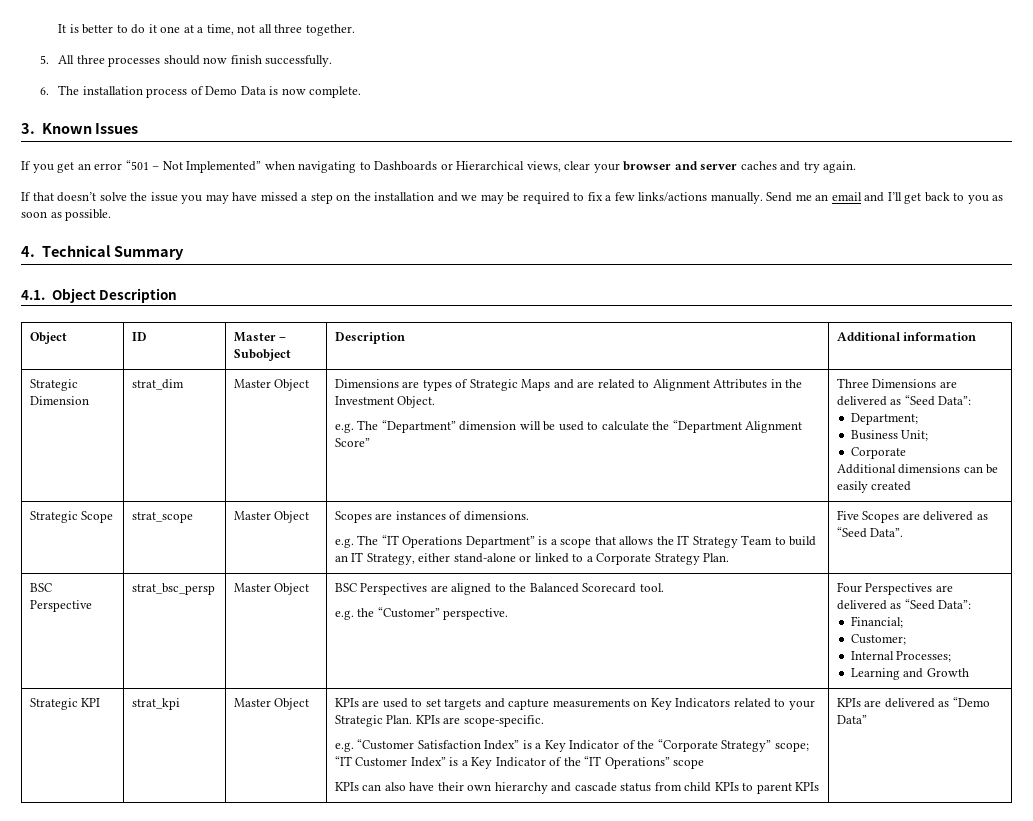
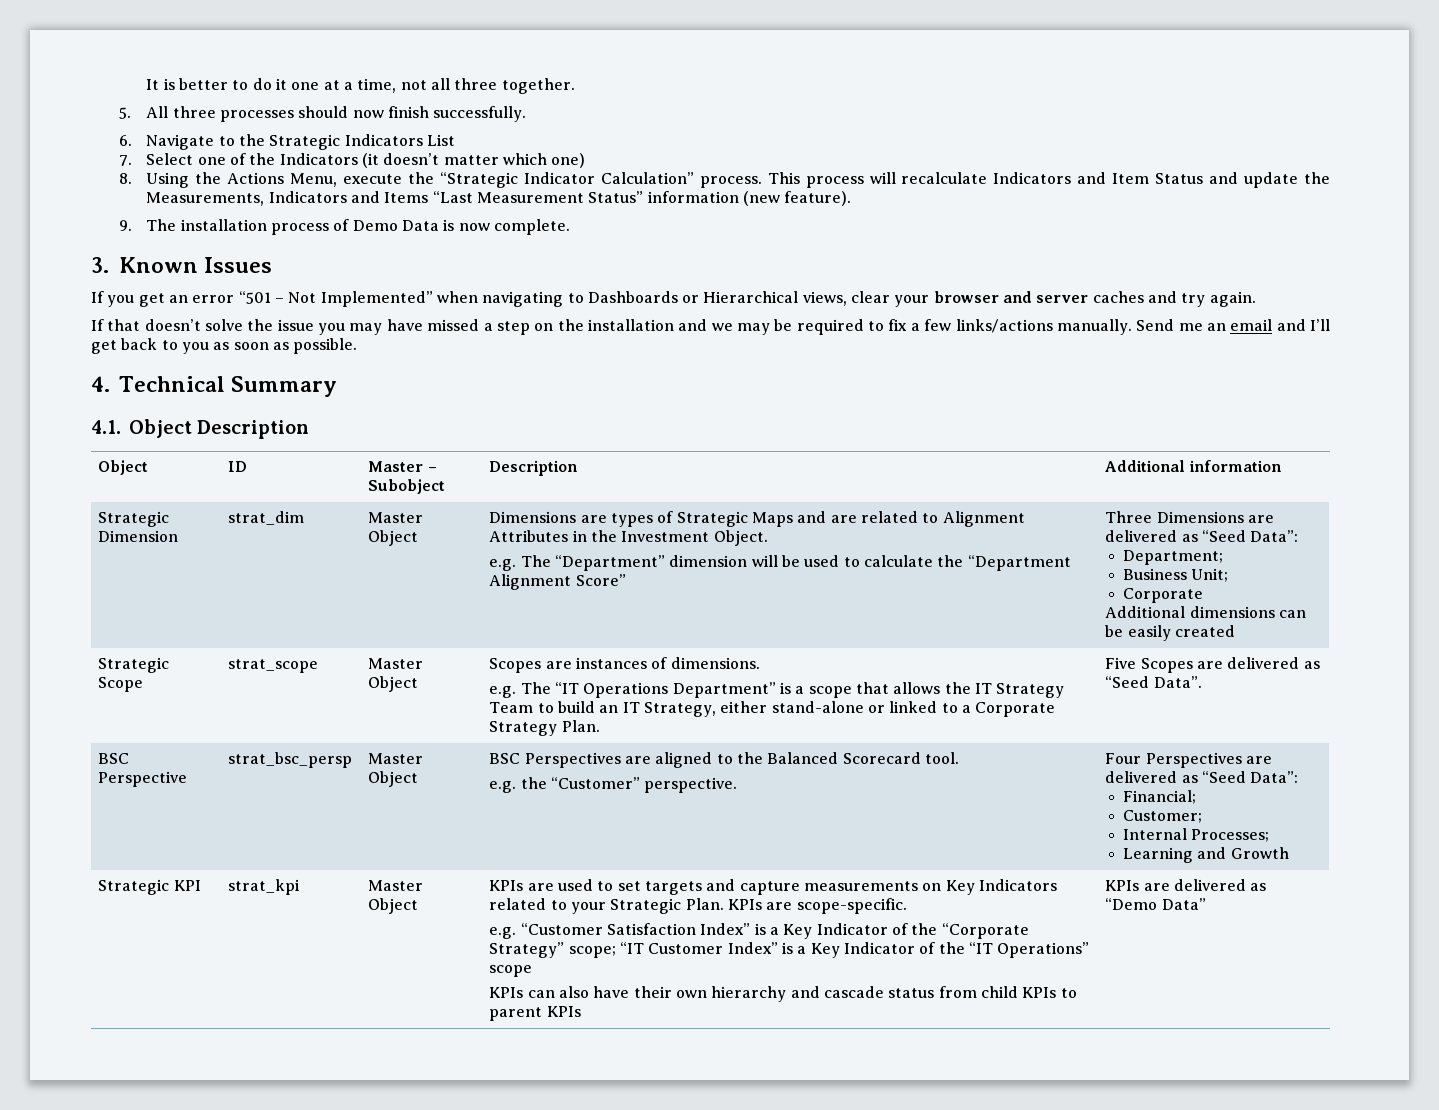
- 6. The installation process of Demo Data is now complete.
+ 6. Navigate to the Strategic Indicators List
+ 7. Select one of the Indicators (it doesn’t matter which one)
+ 8. Using the Actions Menu, execute the “Strategic Indicator Calculation” process. This process will recalculate Indicators and Item Status and update the Measurements, Indicators and Items “Last Measurement Status” information (new feature).
+ 9. The installation process of Demo Data is now complete.

